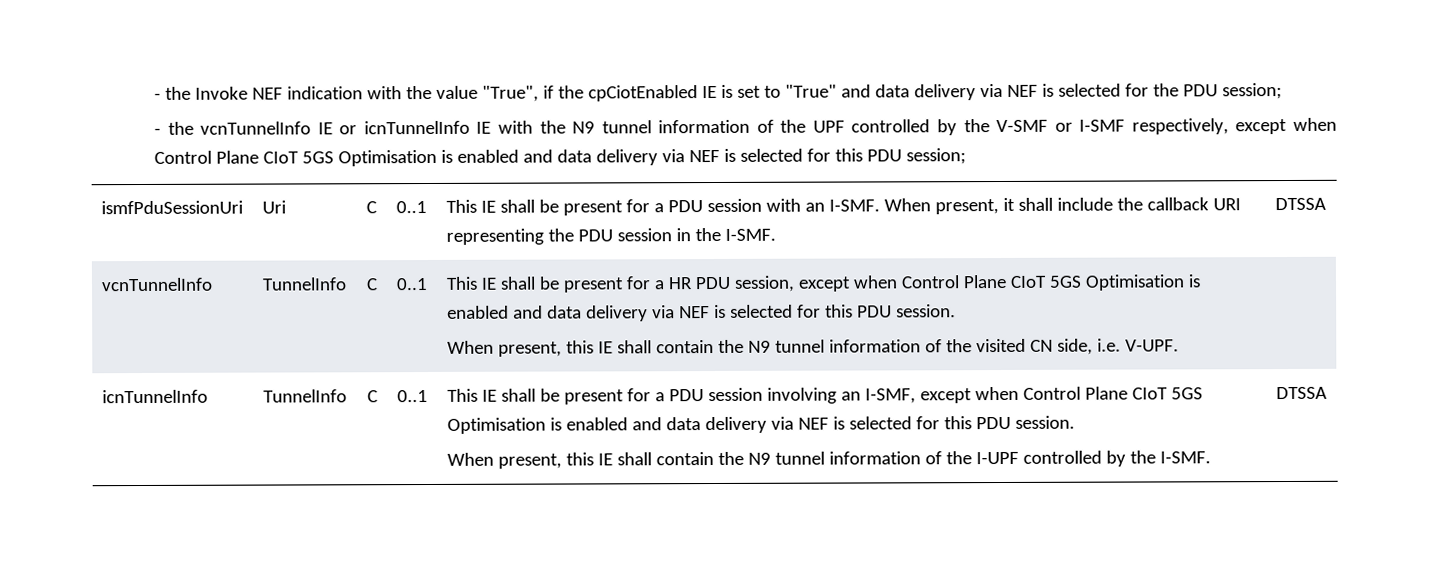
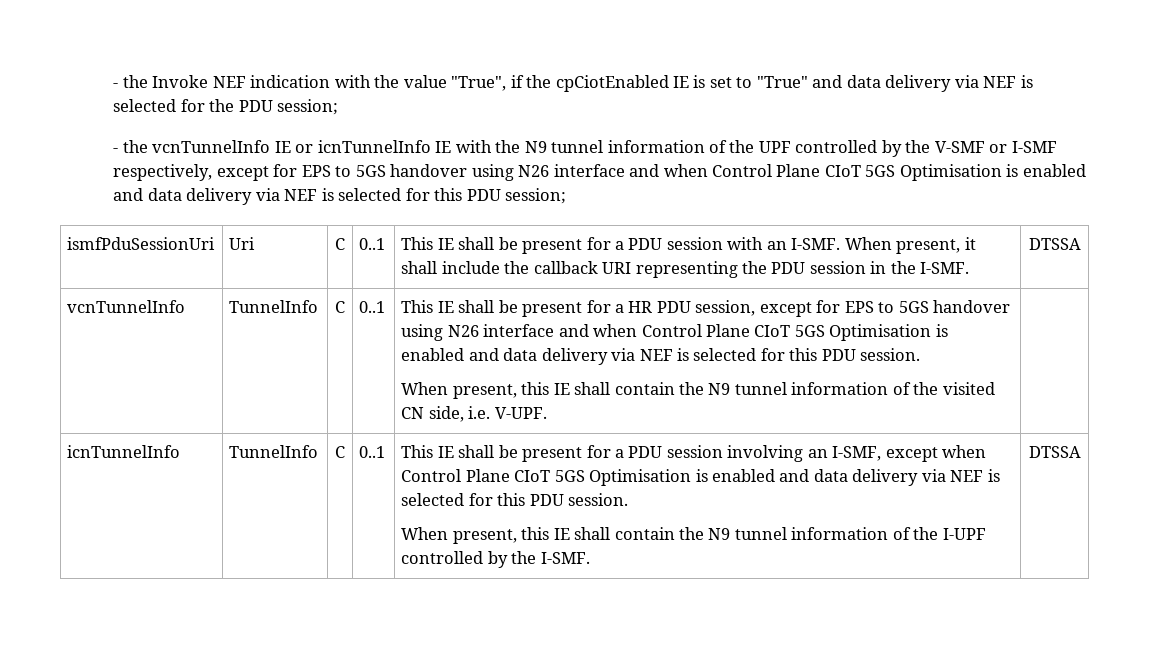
- - the vcnTunnelInfo IE or icnTunnelInfo IE with the N9 tunnel information of the UPF controlled by the V-SMF or I-SMF respectively, except when Control Plane CIoT 5GS Optimisation is enabled and data delivery via NEF is selected for this PDU session;
+ - the vcnTunnelInfo IE or icnTunnelInfo IE with the N9 tunnel information of the UPF controlled by the V-SMF or I-SMF respectively, except for EPS to 5GS handover using N26 interface and when Control Plane CIoT 5GS Optimisation is enabled and data delivery via NEF is selected for this PDU session;
- This IE shall be present for a HR PDU session, except when Control Plane CIoT 5GS Optimisation is enabled and data delivery via NEF is selected for this PDU session.
+ This IE shall be present for a HR PDU session, except for EPS to 5GS handover using N26 interface and when Control Plane CIoT 5GS Optimisation is enabled and data delivery via NEF is selected for this PDU session.

